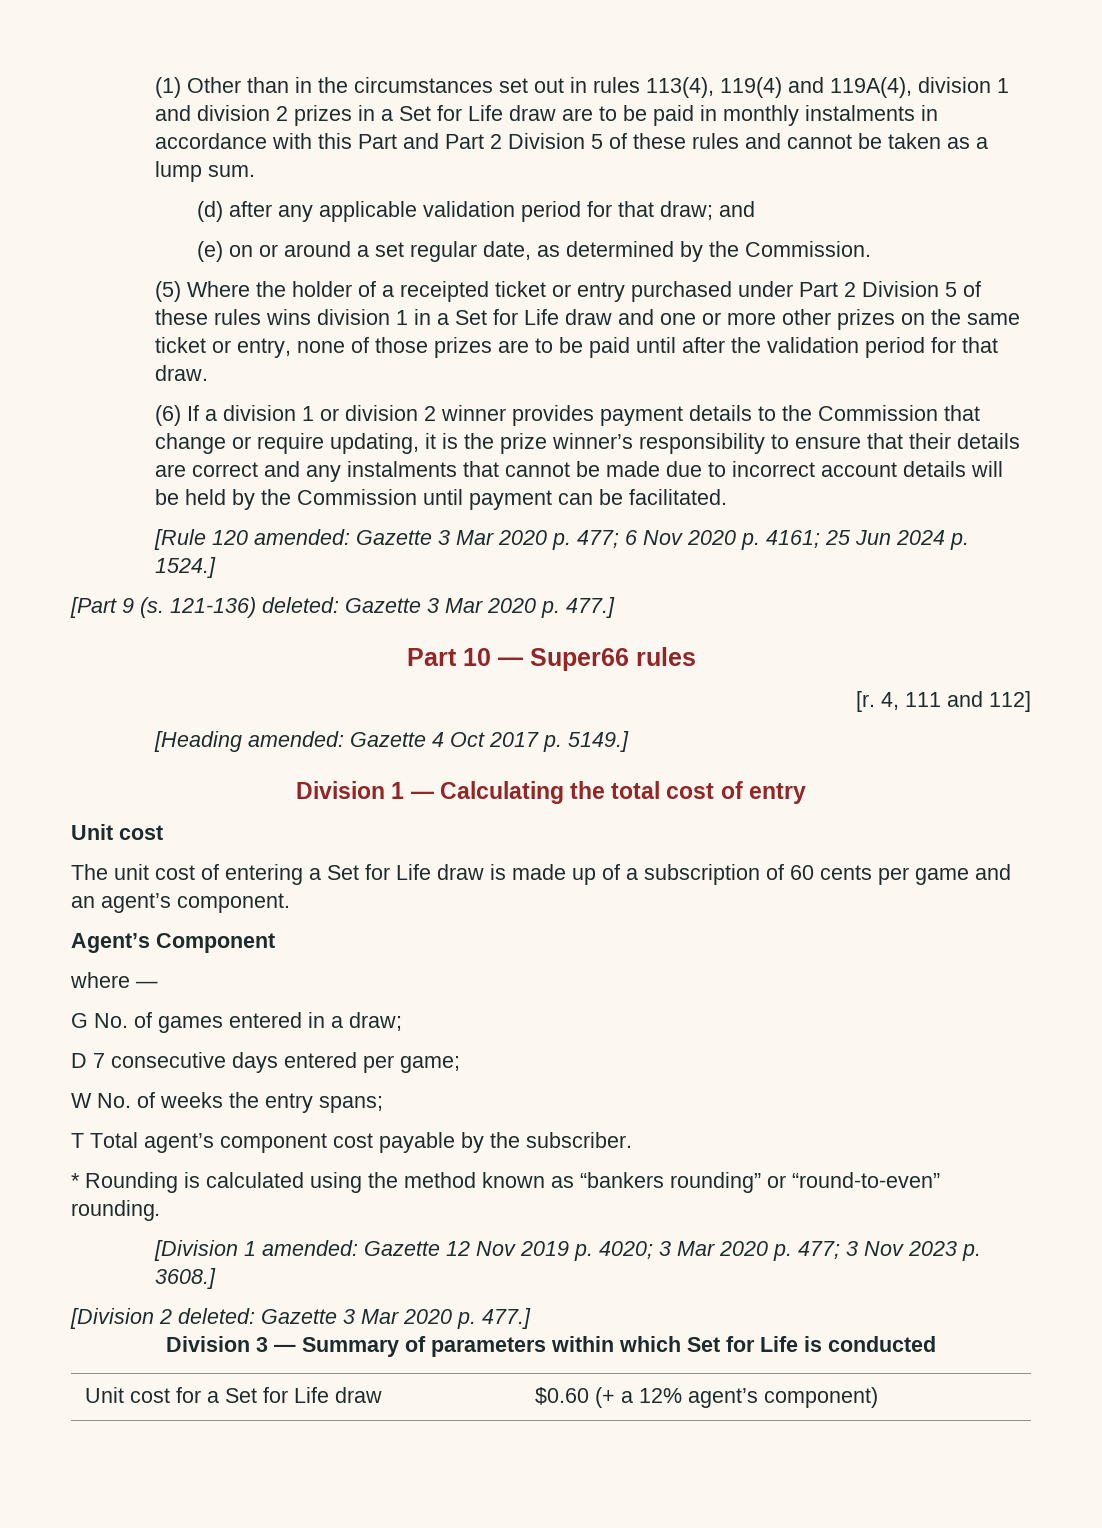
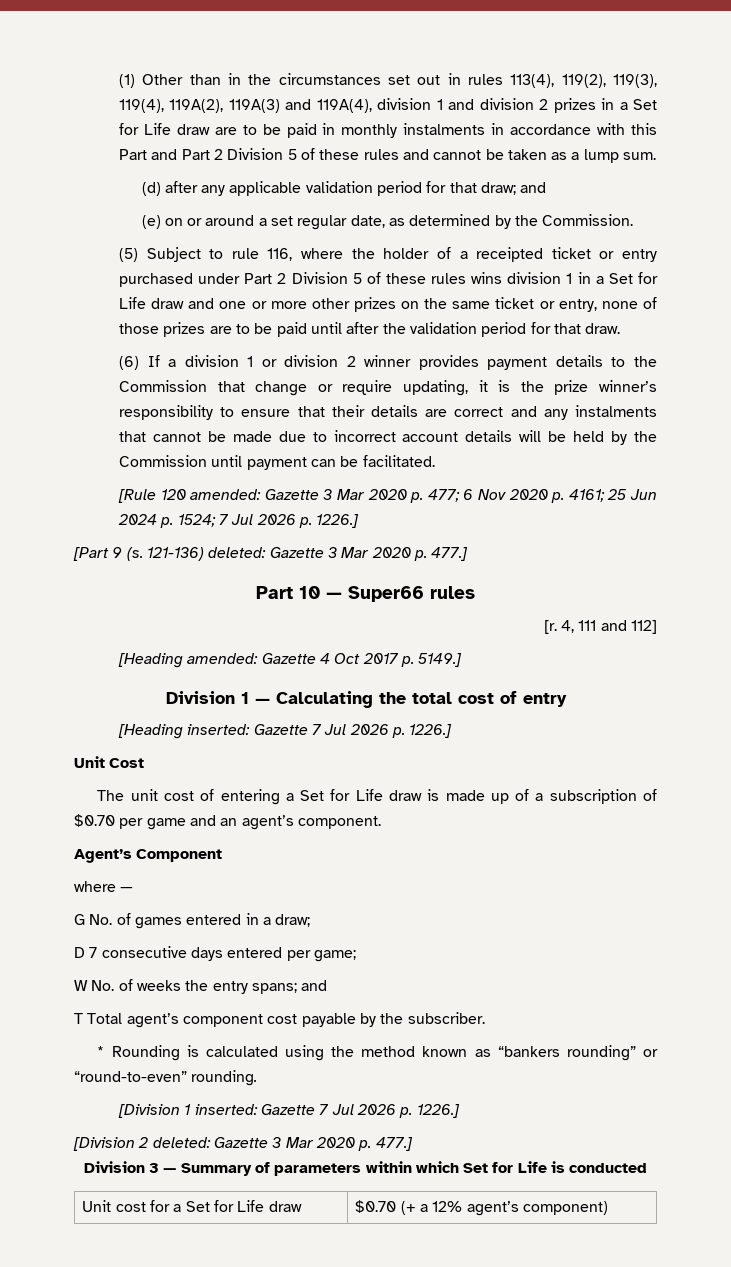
- (1) Other than in the circumstances set out in rules 113(4), 119(4) and 119A(4), division 1 and division 2 prizes in a Set for Life draw are to be paid in monthly instalments in accordance with this Part and Part 2 Division 5 of these rules and cannot be taken as a lump sum.
+ (1) Other than in the circumstances set out in rules 113(4), 119(2), 119(3), 119(4), 119A(2), 119A(3) and 119A(4), division 1 and division 2 prizes in a Set for Life draw are to be paid in monthly instalments in accordance with this Part and Part 2 Division 5 of these rules and cannot be taken as a lump sum.
- (5) Where the holder of a receipted ticket or entry purchased under Part 2 Division 5 of these rules wins division 1 in a Set for Life draw and one or more other prizes on the same ticket or entry, none of those prizes are to be paid until after the validation period for that draw.
+ (5) Subject to rule 116, where the holder of a receipted ticket or entry purchased under Part 2 Division 5 of these rules wins division 1 in a Set for Life draw and one or more other prizes on the same ticket or entry, none of those prizes are to be paid until after the validation period for that draw.
- [Rule 120 amended: Gazette 3 Mar 2020 p. 477; 6 Nov 2020 p. 4161; 25 Jun 2024 p. 1524.]
+ [Rule 120 amended: Gazette 3 Mar 2020 p. 477; 6 Nov 2020 p. 4161; 25 Jun 2024 p. 1524; 7 Jul 2026 p. 1226.]
  Division 1 — Calculating the total cost of entry
- Unit cost
+ [Heading inserted: Gazette 7 Jul 2026 p. 1226.]
+ Unit Cost
- The unit cost of entering a Set for Life draw is made up of a subscription of 60 cents per game and an agent’s component.
+ The unit cost of entering a Set for Life draw is made up of a subscription of $0.70 per game and an agent’s component.
- W No. of weeks the entry spans;
+ W No. of weeks the entry spans; and
- [Division 1 amended: Gazette 12 Nov 2019 p. 4020; 3 Mar 2020 p. 477; 3 Nov 2023 p. 3608.]
+ [Division 1 inserted: Gazette 7 Jul 2026 p. 1226.]
- Unit cost for a Set for Life draw | $0.60 (+ a 12% agent’s component)
+ Unit cost for a Set for Life draw | $0.70 (+ a 12% agent’s component)

